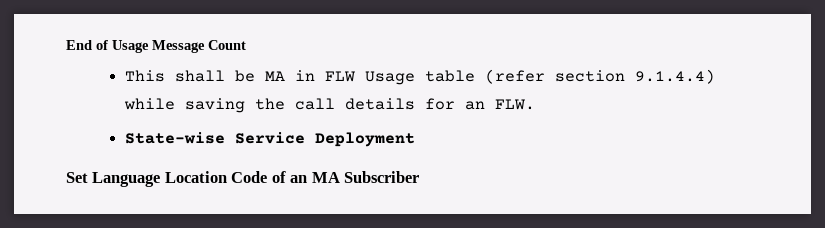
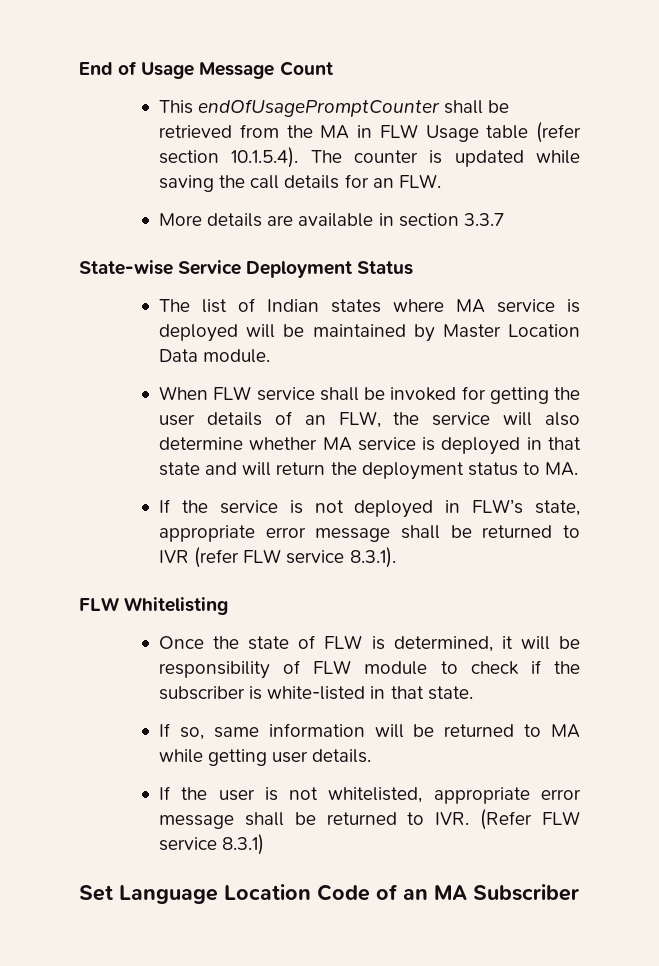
- This shall be MA in FLW Usage table (refer section 9.1.4.4) while saving the call details for an FLW.
+ This endOfUsagePromptCounter shall be retrieved from the MA in FLW Usage table (refer section 10.1.5.4). The counter is updated while saving the call details for an FLW.
- State-wise Service Deployment
+ More details are available in section 3.3.7
+ State-wise Service Deployment Status
+ The list of Indian states where MA service is deployed will be maintained by Master Location Data module.
+ When FLW service shall be invoked for getting the user details of an FLW, the service will also determine whether MA service is deployed in that state and will return the deployment status to MA.
+ If the service is not deployed in FLW’s state, appropriate error message shall be returned to IVR (refer FLW service 8.3.1).
+ FLW Whitelisting
+ Once the state of FLW is determined, it will be responsibility of FLW module to check if the subscriber is white-listed in that state.
+ If so, same information will be returned to MA while getting user details.
+ If the user is not whitelisted, appropriate error message shall be returned to IVR. (Refer FLW service 8.3.1)

